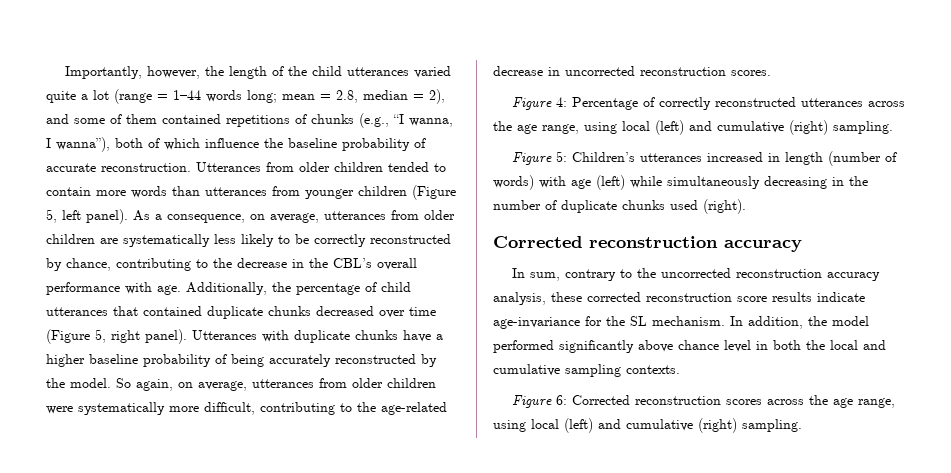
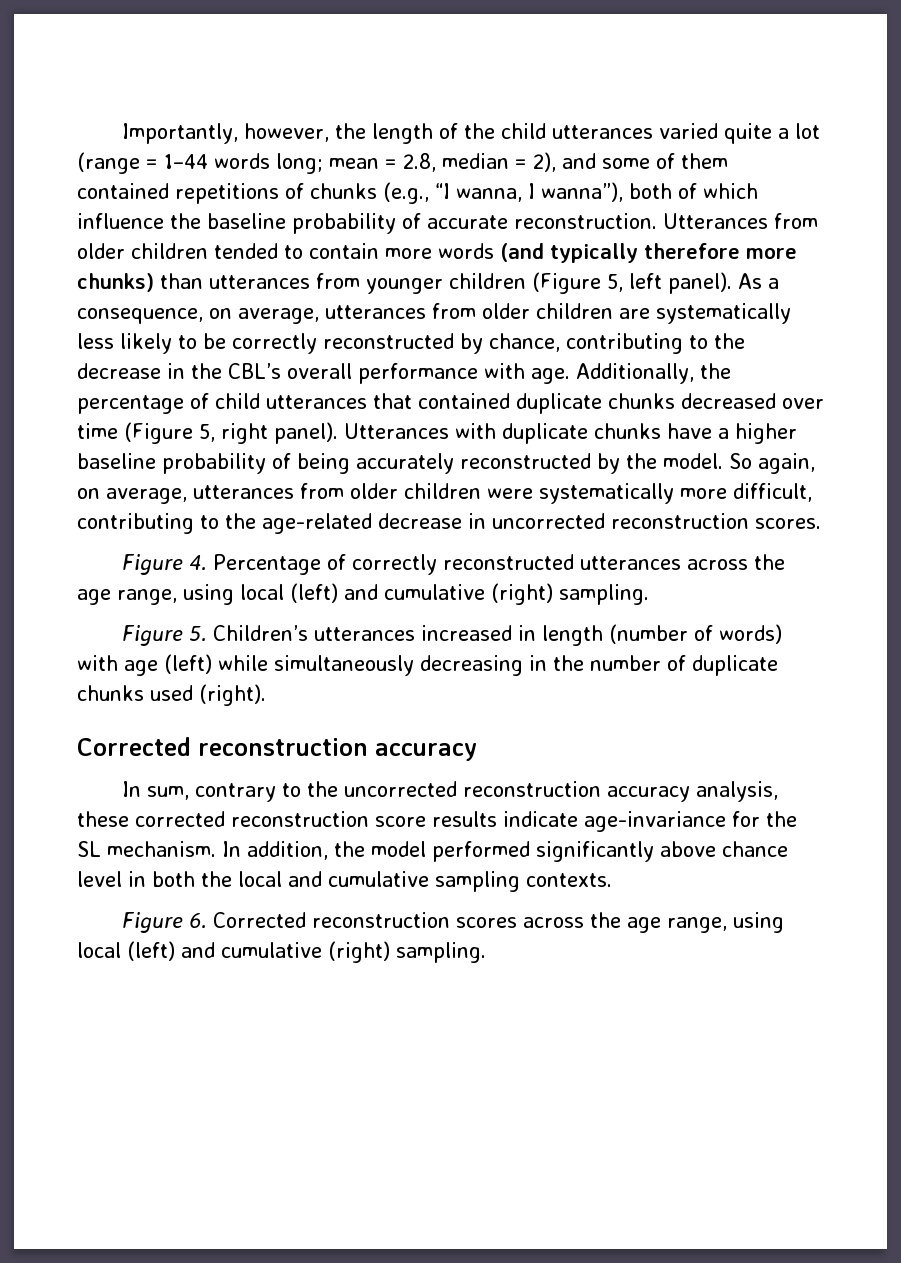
- Utterances from older children tended to contain more words than utterances from younger children (Figure 5, left panel).
+ Utterances from older children tended to contain more words (and typically therefore more chunks) than utterances from younger children (Figure 5, left panel).
- Figure 4: Percentage of correctly reconstructed utterances across the age range, using local (left) and cumulative (right) sampling.
+ Figure 4. Percentage of correctly reconstructed utterances across the age range, using local (left) and cumulative (right) sampling.
- Figure 5: Children’s utterances increased in length (number of words) with age (left) while simultaneously decreasing in the number of duplicate chunks used (right).
+ Figure 5. Children’s utterances increased in length (number of words) with age (left) while simultaneously decreasing in the number of duplicate chunks used (right).
- Figure 6: Corrected reconstruction scores across the age range, using local (left) and cumulative (right) sampling.
+ Figure 6. Corrected reconstruction scores across the age range, using local (left) and cumulative (right) sampling.

